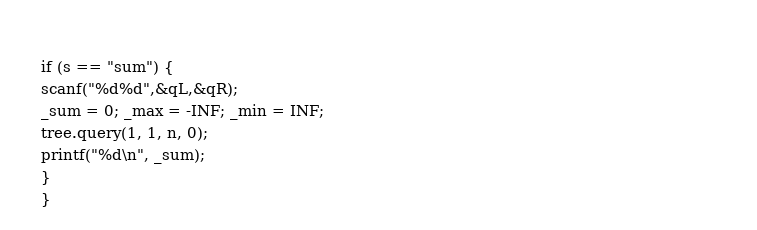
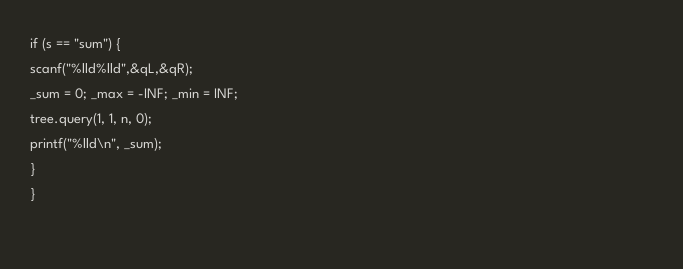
- scanf("%d%d",&qL,&qR);
+ scanf("%lld%lld",&qL,&qR);
- printf("%d\n", _sum);
+ printf("%lld\n", _sum);

